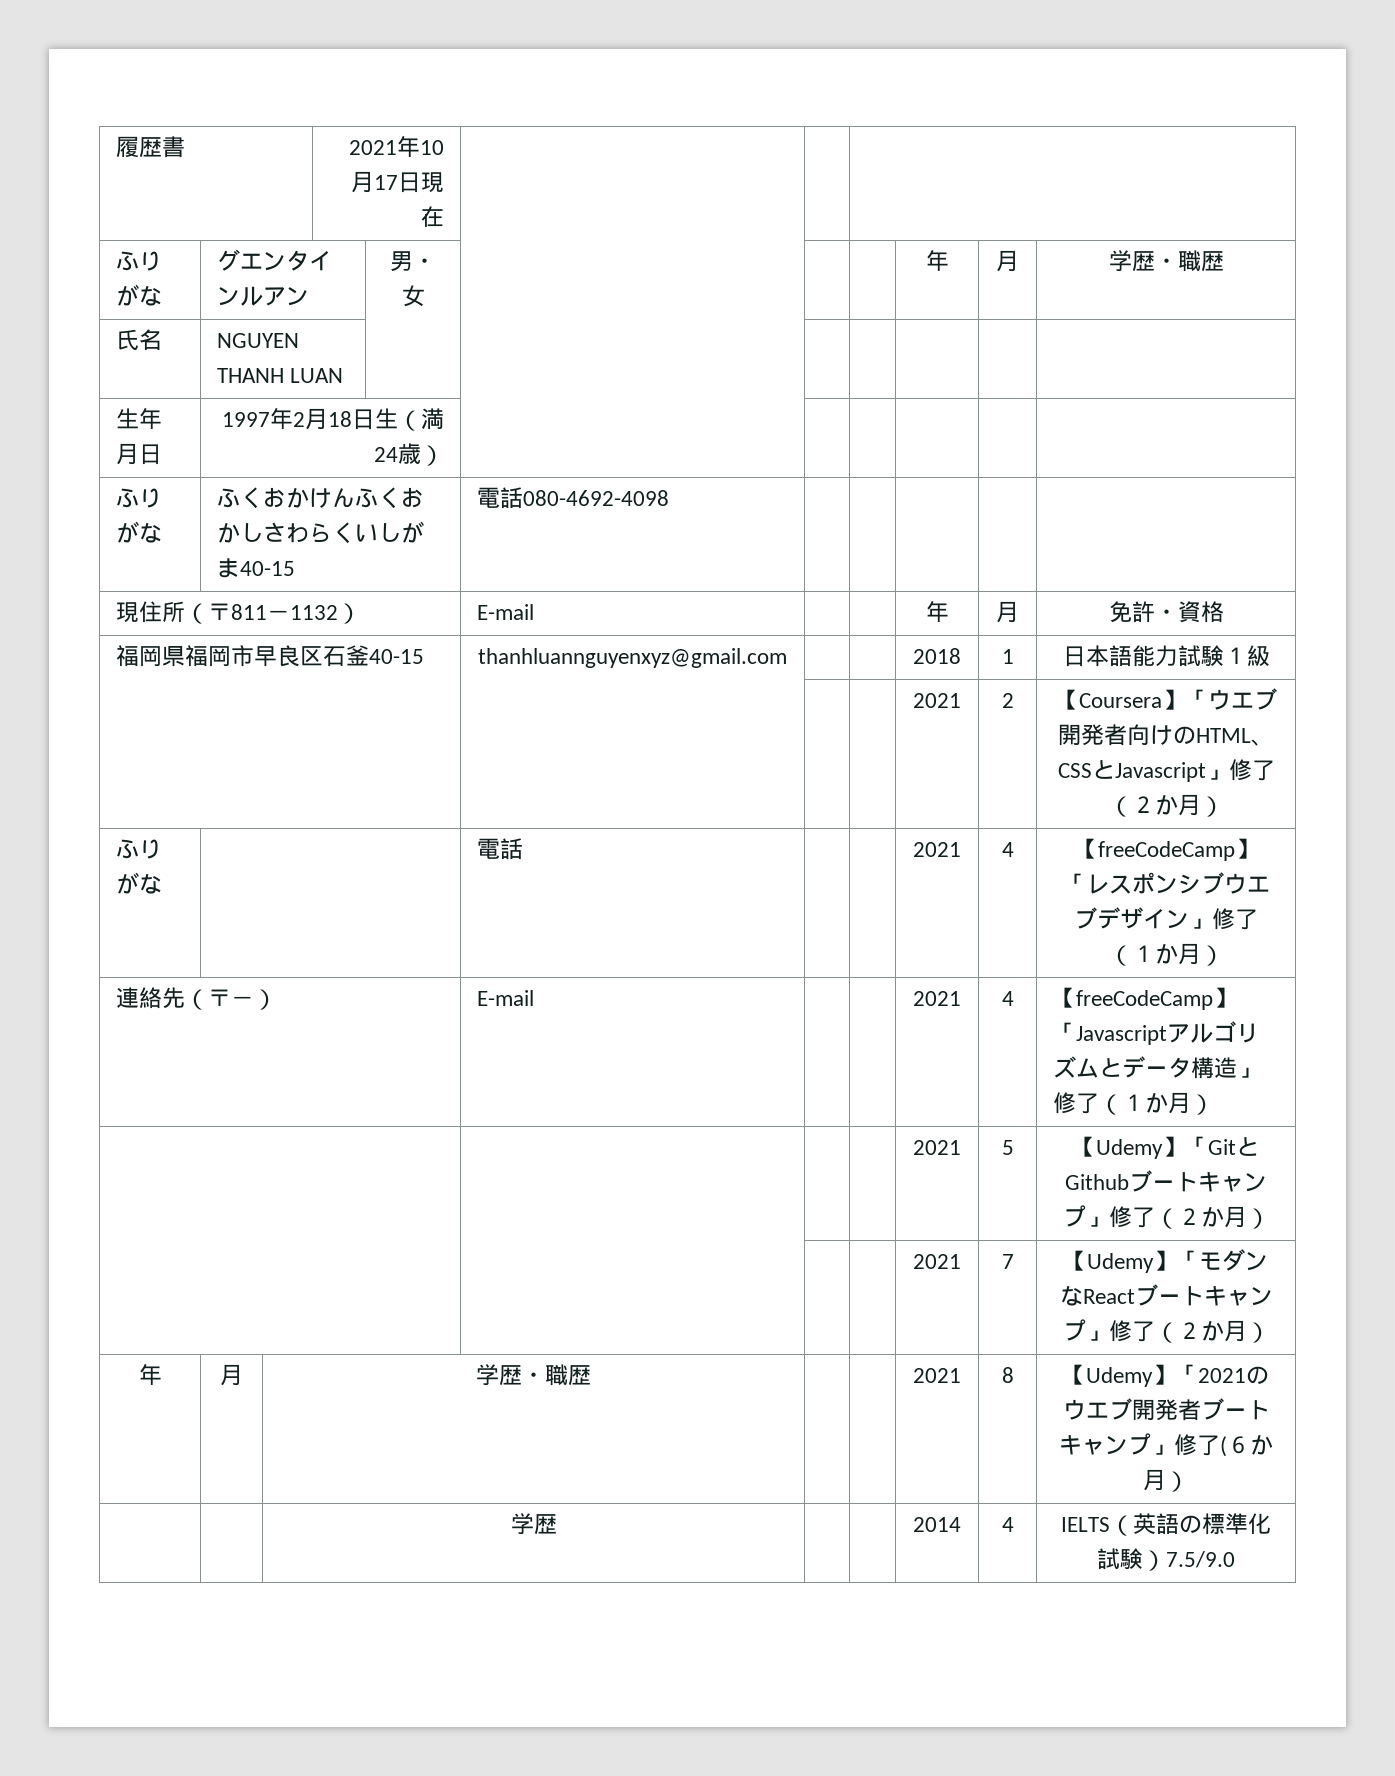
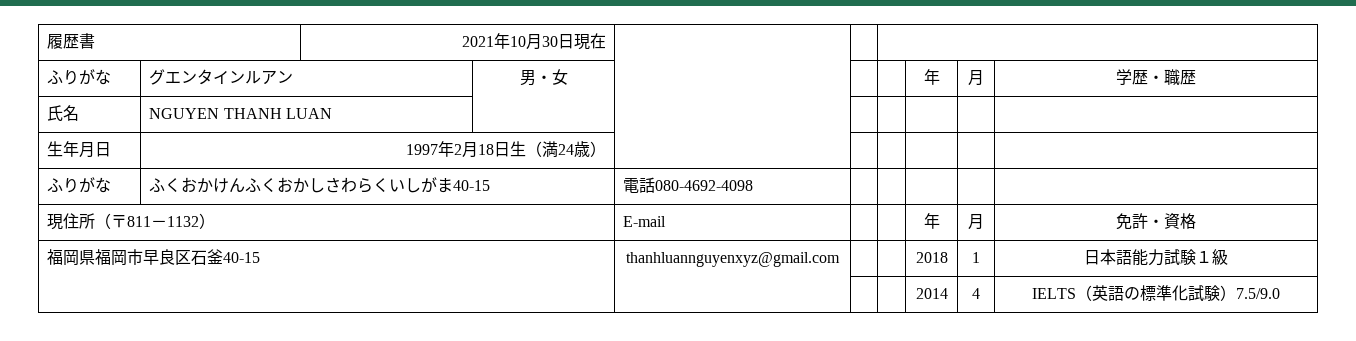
- 履歴書 | 2021年10月17日現在 | | |
+ 履歴書 | 2021年10月30日現在 | | |
- | | | | 2021 | 2 | 【Coursera】「ウエブ開発者向けのHTML、CSSとJavascript」修了（２か月）
- ふりがな | | 電話 | | | 2021 | 4 | 【freeCodeCamp】「レスポンシブウエブデザイン」修了（１か月）
- 連絡先（〒－） | E-mail | | | 2021 | 4 | 【freeCodeCamp】「Javascriptアルゴリズムとデータ構造」修了（１か月）
- | | | | 2021 | 5 | 【Udemy】「GitとGithubブートキャンプ」修了（２か月）
- | | | | 2021 | 7 | 【Udemy】「モダンなReactブートキャンプ」修了（２か月）
- 年 | 月 | 学歴・職歴 | | | 2021 | 8 | 【Udemy】「2021のウエブ開発者ブートキャンプ」修了(６か月）
- | | 学歴 | | | 2014 | 4 | IELTS（英語の標準化試験）7.5/9.0
+ | | | | 2014 | 4 | IELTS（英語の標準化試験）7.5/9.0

